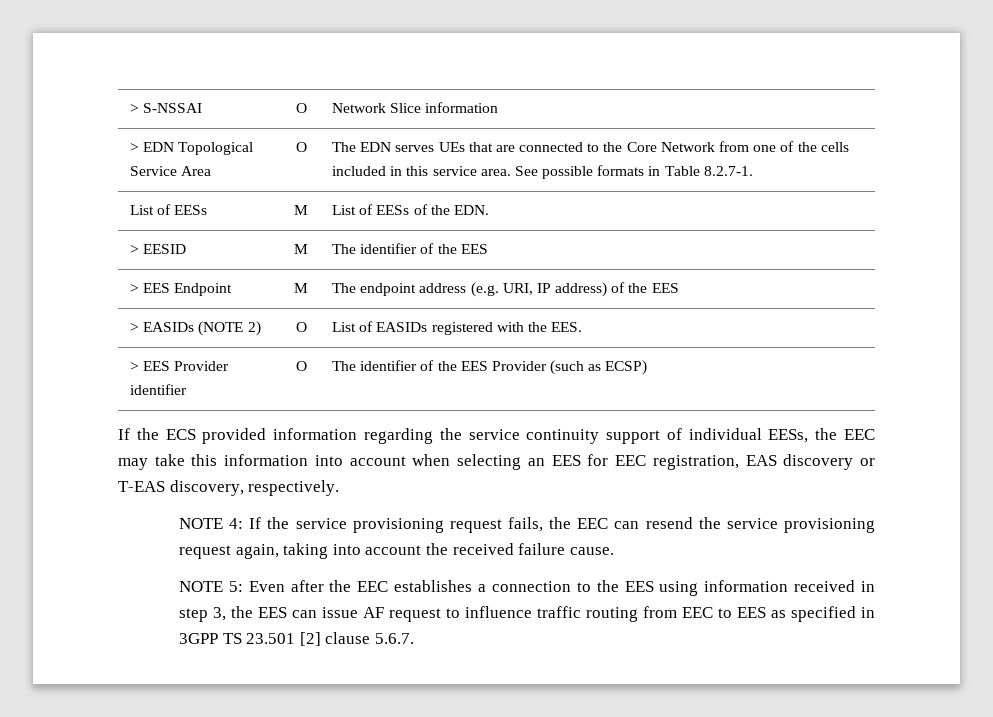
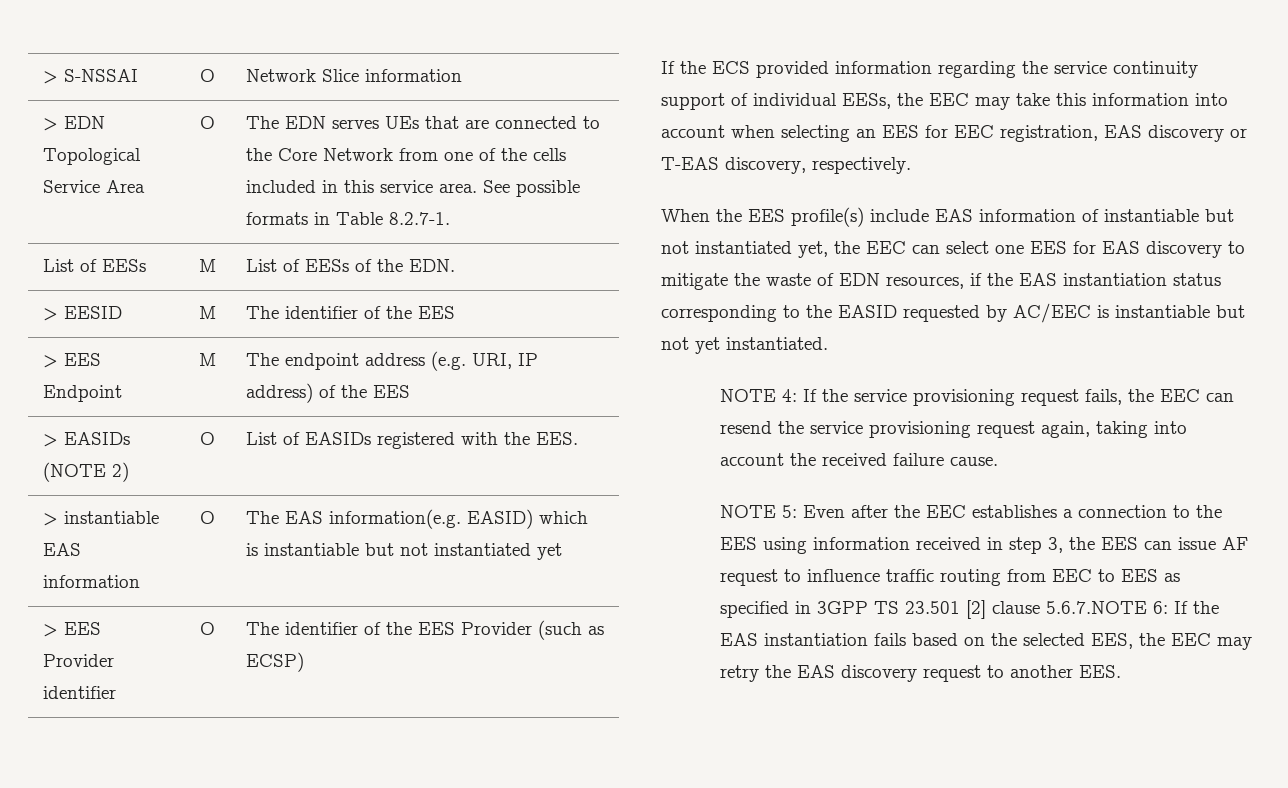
+ > instantiable EAS information | O | The EAS information(e.g. EASID) which is instantiable but not instantiated yet
+ When the EES profile(s) include EAS information of instantiable but not instantiated yet, the EEC can select one EES for EAS discovery to mitigate the waste of EDN resources, if the EAS instantiation status corresponding to the EASID requested by AC/EEC is instantiable but not yet instantiated.
- NOTE 5: Even after the EEC establishes a connection to the EES using information received in step 3, the EES can issue AF request to influence traffic routing from EEC to EES as specified in 3GPP TS 23.501 [2] clause 5.6.7.
+ NOTE 5: Even after the EEC establishes a connection to the EES using information received in step 3, the EES can issue AF request to influence traffic routing from EEC to EES as specified in 3GPP TS 23.501 [2] clause 5.6.7.NOTE 6: If the EAS instantiation fails based on the selected EES, the EEC may retry the EAS discovery request to another EES.

